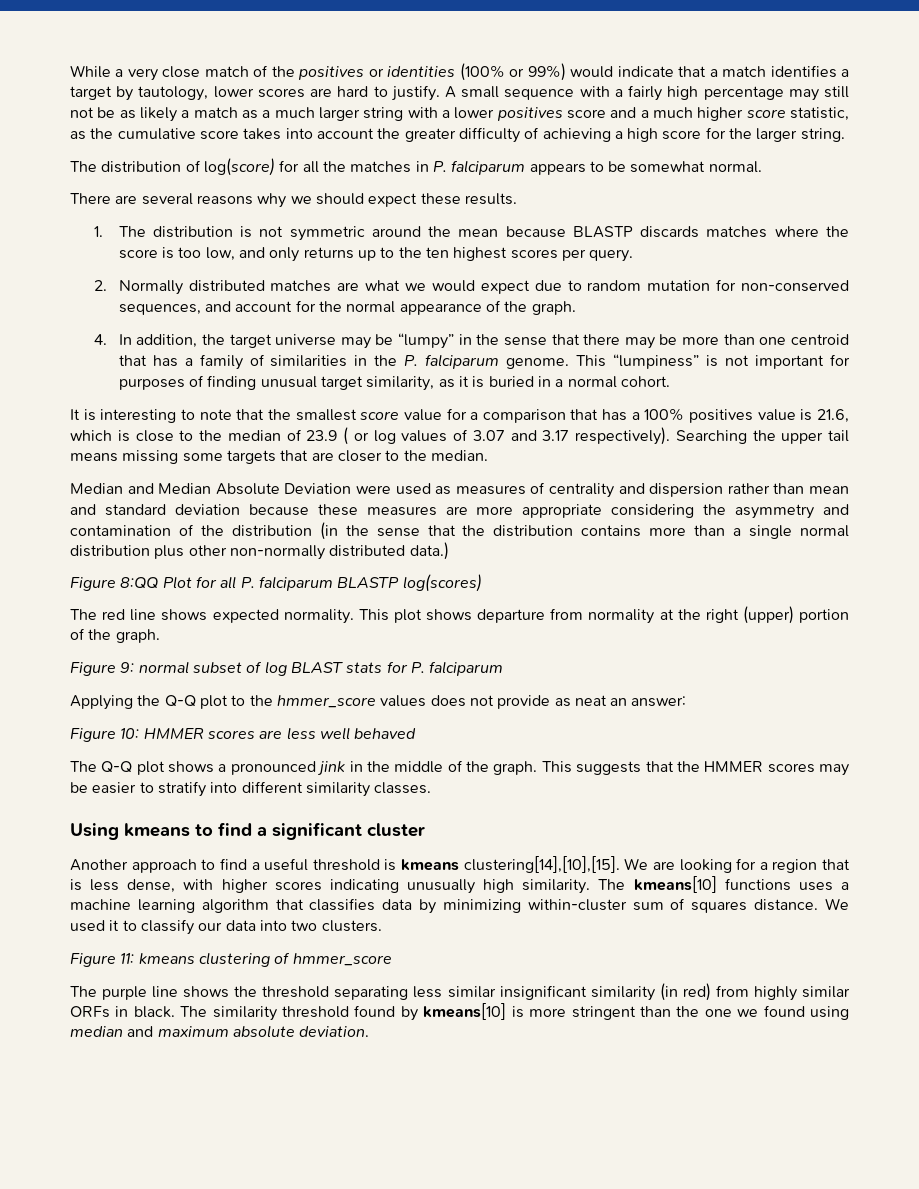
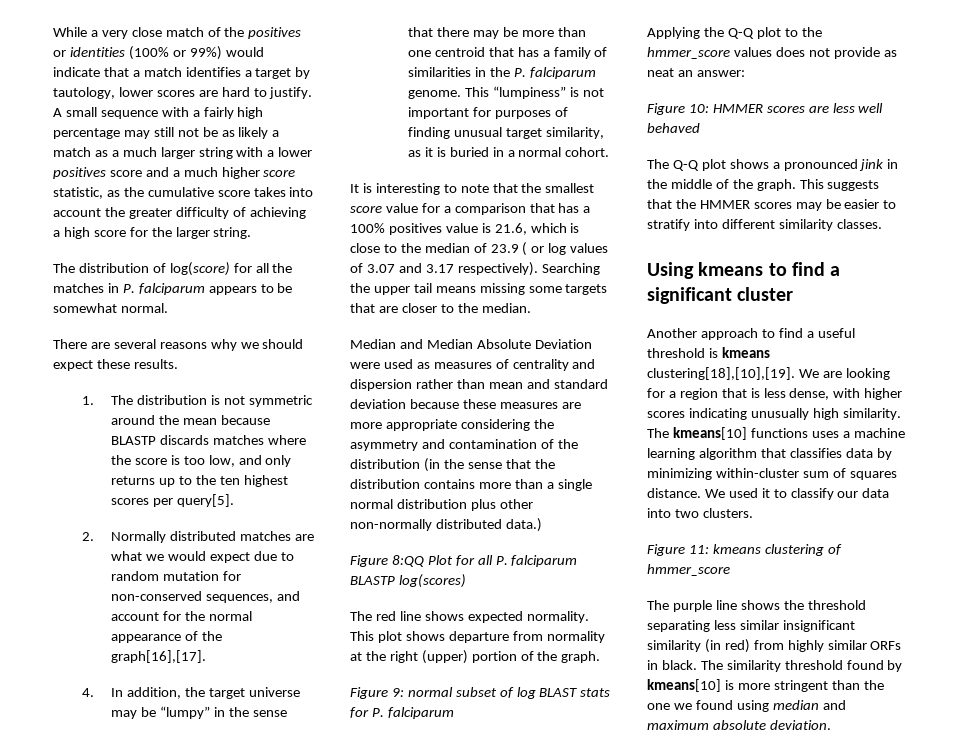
- 1. The distribution is not symmetric around the mean because BLASTP discards matches where the score is too low, and only returns up to the ten highest scores per query.
+ 1. The distribution is not symmetric around the mean because BLASTP discards matches where the score is too low, and only returns up to the ten highest scores per query[5].
- 2. Normally distributed matches are what we would expect due to random mutation for non-conserved sequences, and account for the normal appearance of the graph.
+ 2. Normally distributed matches are what we would expect due to random mutation for non-conserved sequences, and account for the normal appearance of the graph[16],[17].
- Another approach to find a useful threshold is kmeans clustering[14],[10],[15].
+ Another approach to find a useful threshold is kmeans clustering[18],[10],[19].

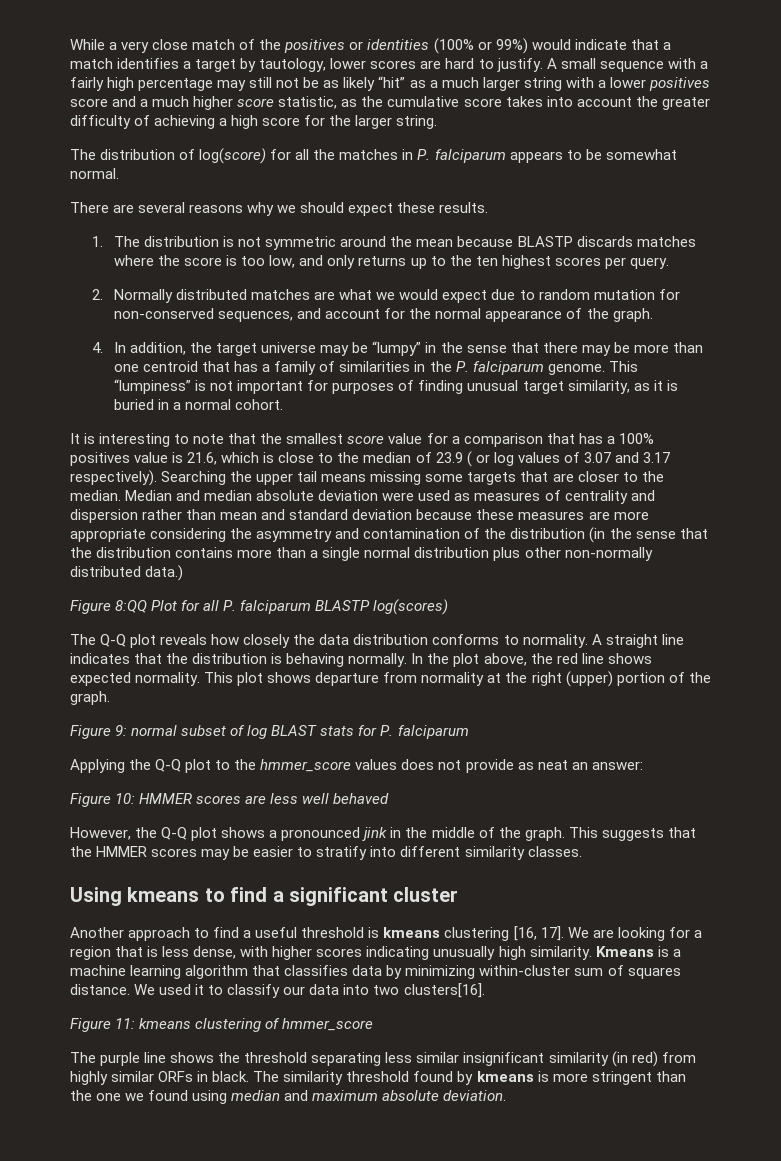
- A small sequence with a fairly high percentage may still not be as likely a match as a much larger string with a lower positives score and a much higher score statistic, as the cumulative score takes into account the greater difficulty of achieving a high score for the larger string.
+ A small sequence with a fairly high percentage may still not be as likely “hit” as a much larger string with a lower positives score and a much higher score statistic, as the cumulative score takes into account the greater difficulty of achieving a high score for the larger string.
- 1. The distribution is not symmetric around the mean because BLASTP discards matches where the score is too low, and only returns up to the ten highest scores per query[5].
+ 1. The distribution is not symmetric around the mean because BLASTP discards matches where the score is too low, and only returns up to the ten highest scores per query.
- 2. Normally distributed matches are what we would expect due to random mutation for non-conserved sequences, and account for the normal appearance of the graph[16],[17].
+ 2. Normally distributed matches are what we would expect due to random mutation for non-conserved sequences, and account for the normal appearance of the graph.
- Searching the upper tail means missing some targets that are closer to the median.
- Median and Median Absolute Deviation were used as measures of centrality and dispersion rather than mean and standard deviation because these measures are more appropriate considering the asymmetry and contamination of the distribution (in the sense that the distribution contains more than a single normal distribution plus other non-normally distributed data.)
+ Searching the upper tail means missing some targets that are closer to the median. Median and median absolute deviation were used as measures of centrality and dispersion rather than mean and standard deviation because these measures are more appropriate considering the asymmetry and contamination of the distribution (in the sense that the distribution contains more than a single normal distribution plus other non-normally distributed data.)
- The red line shows expected normality.
+ The Q-Q plot reveals how closely the data distribution conforms to normality. A straight line indicates that the distribution is behaving normally. In the plot above, the red line shows expected normality.
- The Q-Q plot shows a pronounced jink in the middle of the graph.
+ However, the Q-Q plot shows a pronounced jink in the middle of the graph.
- Another approach to find a useful threshold is kmeans clustering[18],[10],[19].
+ Another approach to find a useful threshold is kmeans clustering [16, 17].
- The kmeans[10] functions uses a machine learning algorithm that classifies data by minimizing within-cluster sum of squares distance.
+ Kmeans is a machine learning algorithm that classifies data by minimizing within-cluster sum of squares distance.
- We used it to classify our data into two clusters.
+ We used it to classify our data into two clusters[16].
- The similarity threshold found by kmeans[10] is more stringent than the one we found using median and maximum absolute deviation.
+ The similarity threshold found by kmeans is more stringent than the one we found using median and maximum absolute deviation.

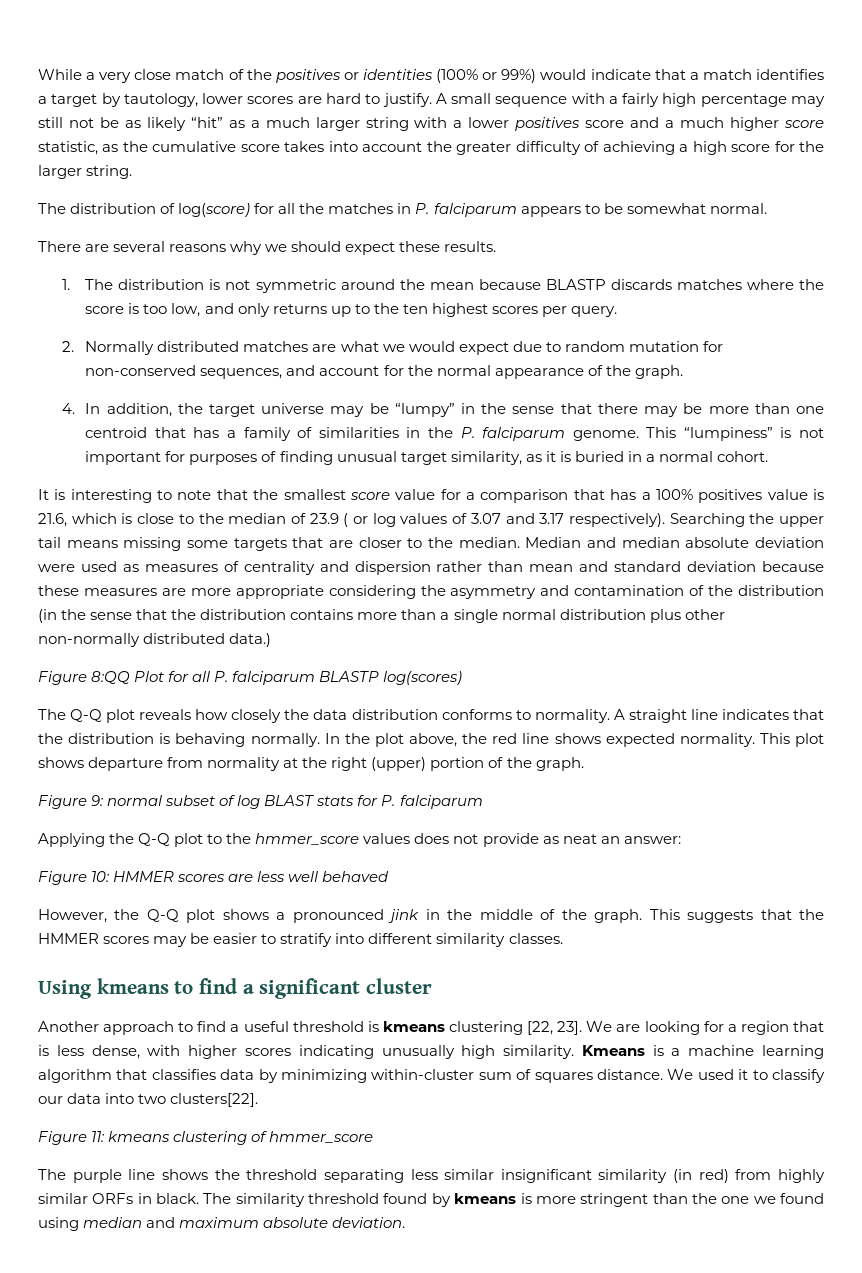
- Another approach to find a useful threshold is kmeans clustering [16, 17].
+ Another approach to find a useful threshold is kmeans clustering [22, 23].
- We used it to classify our data into two clusters[16].
+ We used it to classify our data into two clusters[22].

